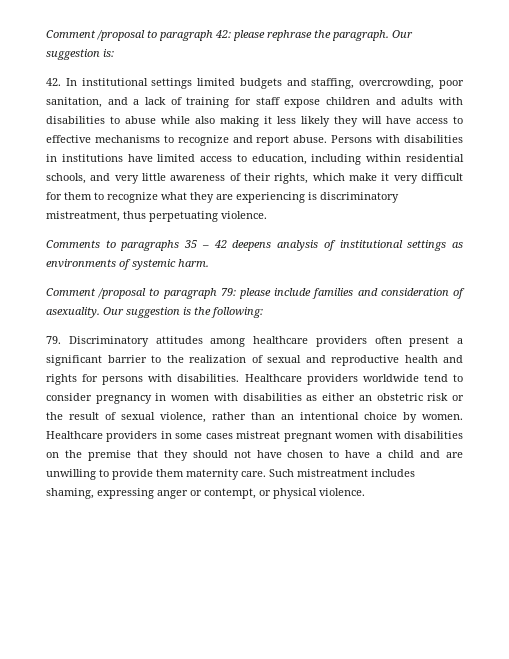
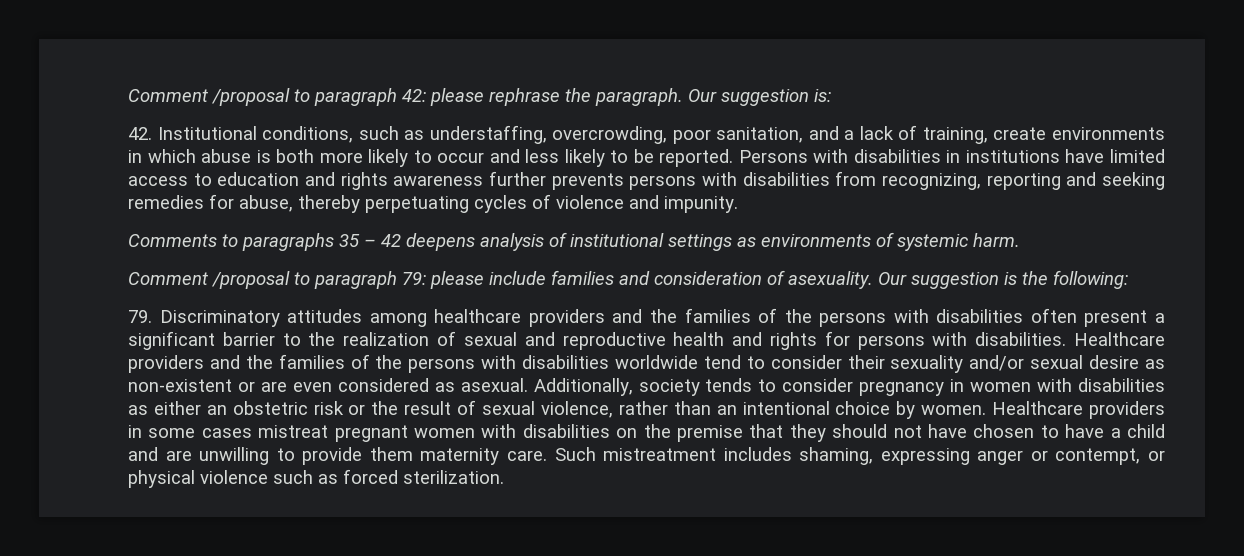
- 42. In institutional settings limited budgets and staffing, overcrowding, poor sanitation, and a lack of training for staff expose children and adults with disabilities to abuse while also making it less likely they will have access to effective mechanisms to recognize and report abuse.
+ 42. Institutional conditions, such as understaffing, overcrowding, poor sanitation, and a lack of training, create environments in which abuse is both more likely to occur and less likely to be reported.
- Persons with disabilities in institutions have limited access to education, including within residential schools, and very little awareness of their rights, which make it very difficult for them to recognize what they are experiencing is discriminatory mistreatment, thus perpetuating violence.
+ Persons with disabilities in institutions have limited access to education and rights awareness further prevents persons with disabilities from recognizing, reporting and seeking remedies for abuse, thereby perpetuating cycles of violence and impunity.
- 79. Discriminatory attitudes among healthcare providers often present a significant barrier to the realization of sexual and reproductive health and rights for persons with disabilities.
+ 79. Discriminatory attitudes among healthcare providers and the families of the persons with disabilities often present a significant barrier to the realization of sexual and reproductive health and rights for persons with disabilities.
- Healthcare providers worldwide tend to consider pregnancy in women with disabilities as either an obstetric risk or the result of sexual violence, rather than an intentional choice by women.
+ Healthcare providers and the families of the persons with disabilities worldwide tend to consider their sexuality and/or sexual desire as non-existent or are even considered as asexual. Additionally, society tends to consider pregnancy in women with disabilities as either an obstetric risk or the result of sexual violence, rather than an intentional choice by women.
- Such mistreatment includes shaming, expressing anger or contempt, or physical violence.
+ Such mistreatment includes shaming, expressing anger or contempt, or physical violence such as forced sterilization.

